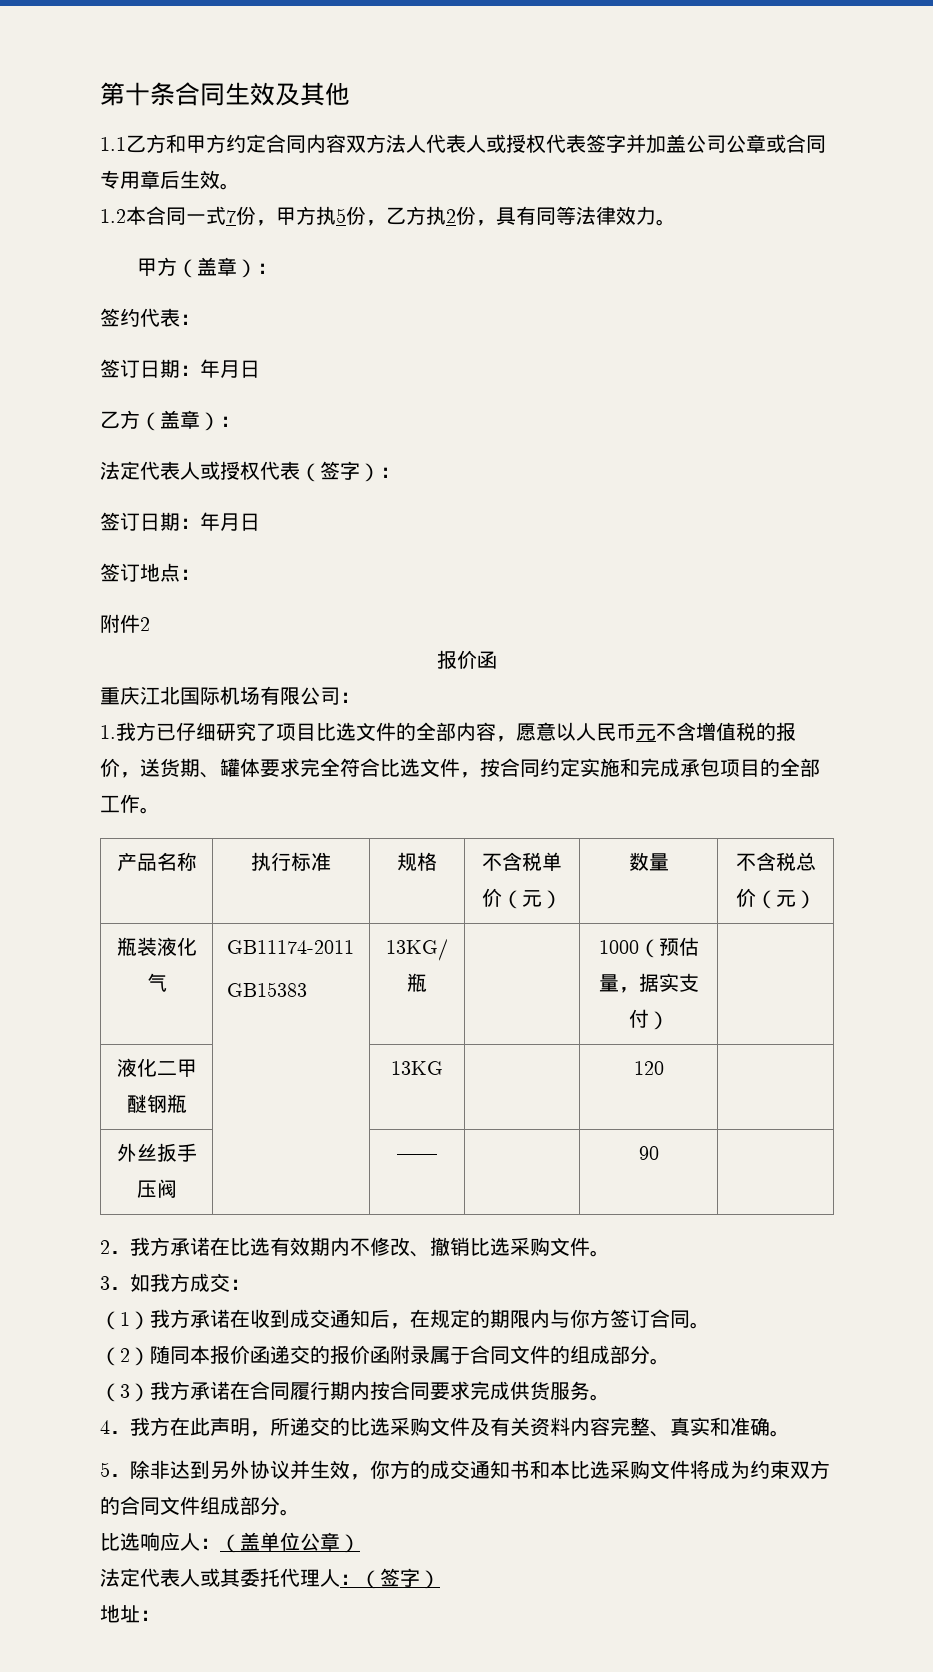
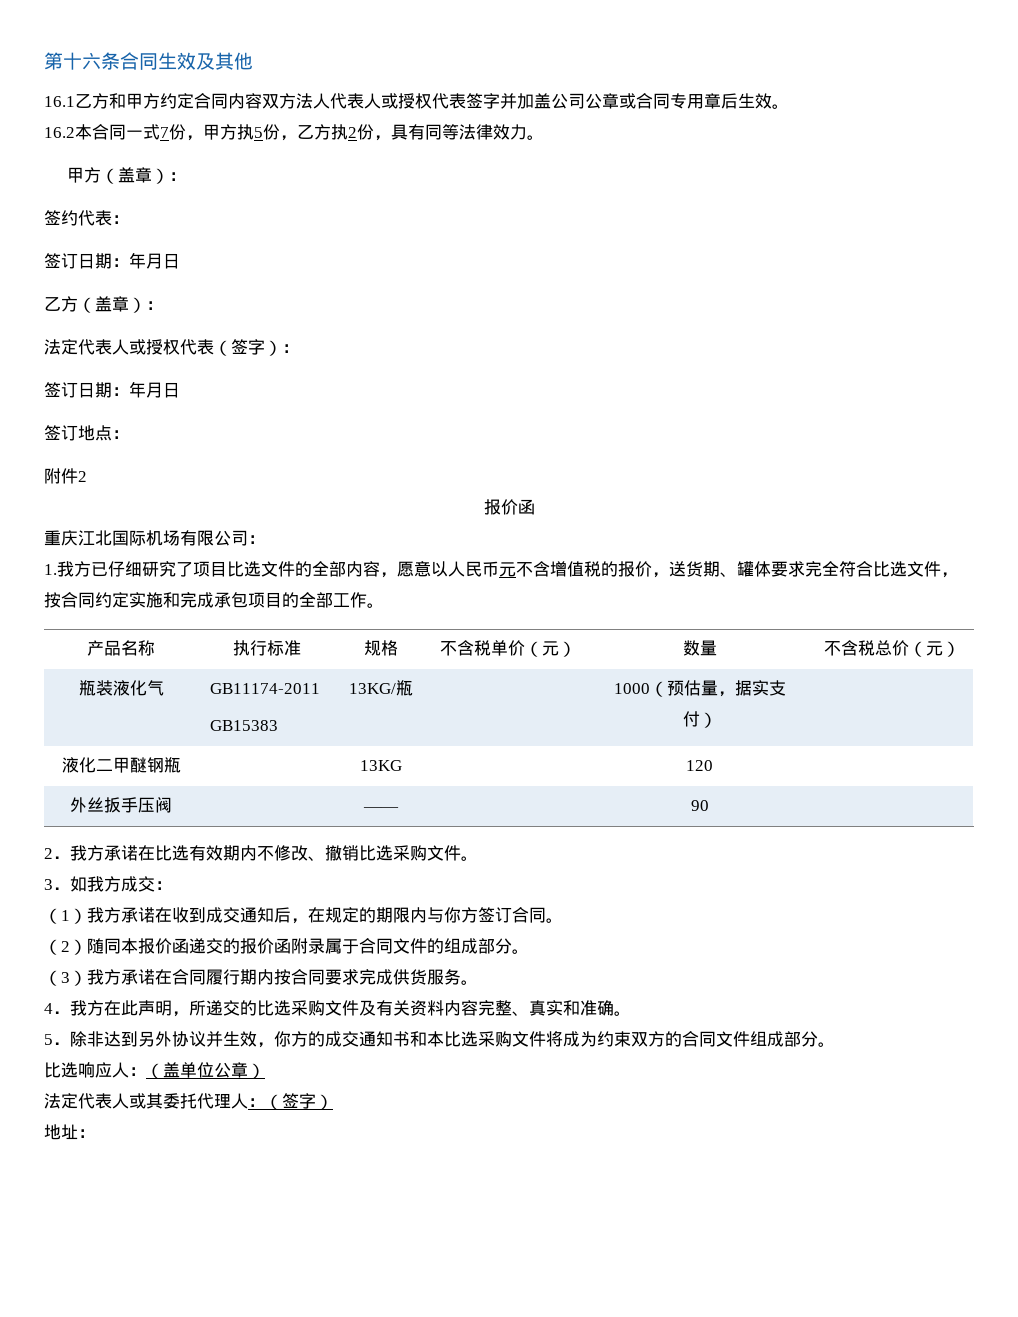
- 第十条合同生效及其他
+ 第十六条合同生效及其他
- 1.1乙方和甲方约定合同内容双方法人代表人或授权代表签字并加盖公司公章或合同专用章后生效。
+ 16.1乙方和甲方约定合同内容双方法人代表人或授权代表签字并加盖公司公章或合同专用章后生效。
- 1.2本合同一式7份，甲方执5份，乙方执2份，具有同等法律效力。
+ 16.2本合同一式7份，甲方执5份，乙方执2份，具有同等法律效力。

